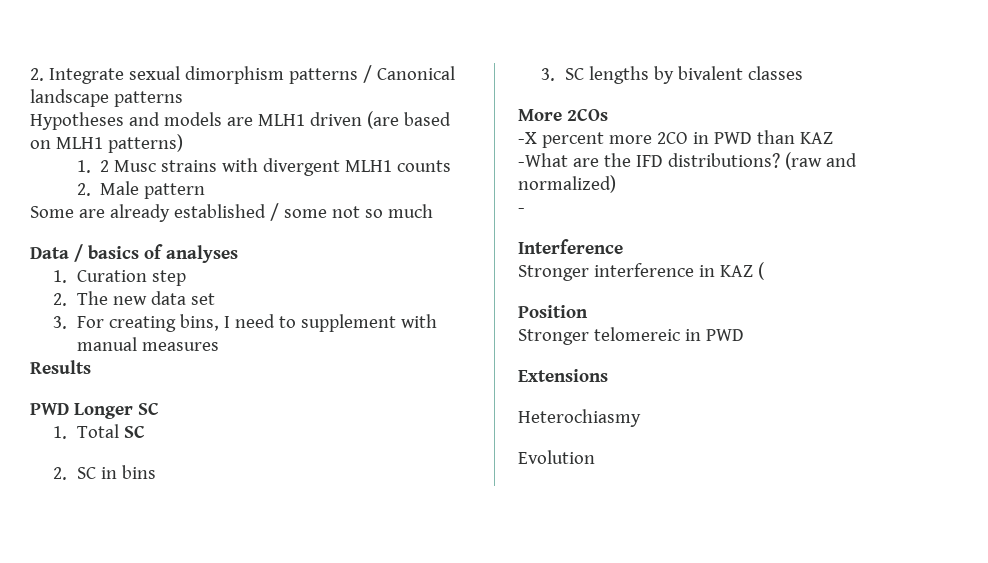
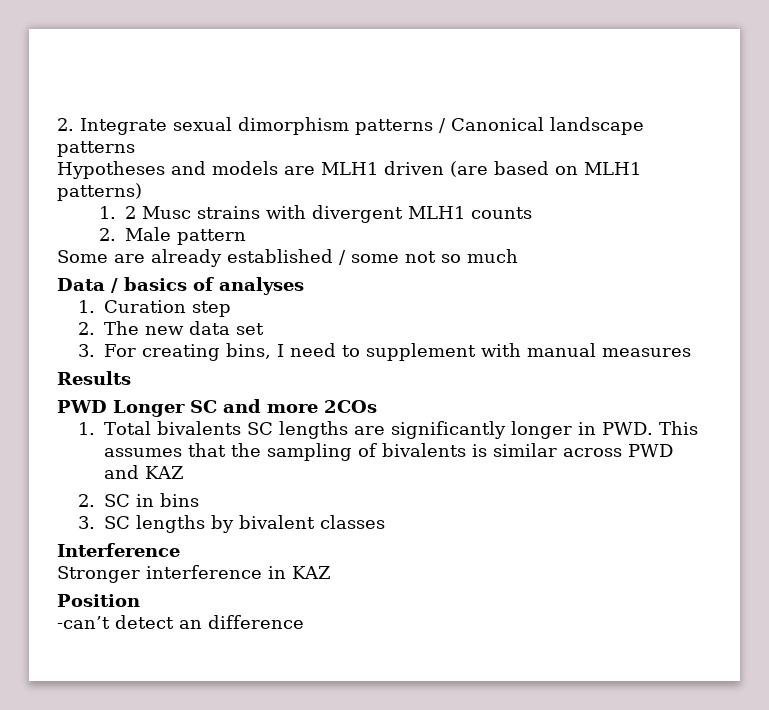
- PWD Longer SC
+ PWD Longer SC and more 2COs
- 1. Total SC
+ 1. Total bivalents SC lengths are significantly longer in PWD. This assumes that the sampling of bivalents is similar across PWD and KAZ
- More 2COs
- -X percent more 2CO in PWD than KAZ
- -What are the IFD distributions? (raw and normalized)
- -
- Stronger interference in KAZ (
+ Stronger interference in KAZ
- Stronger telomereic in PWD
- Extensions
- Heterochiasmy
- Evolution
+ -can’t detect an difference

